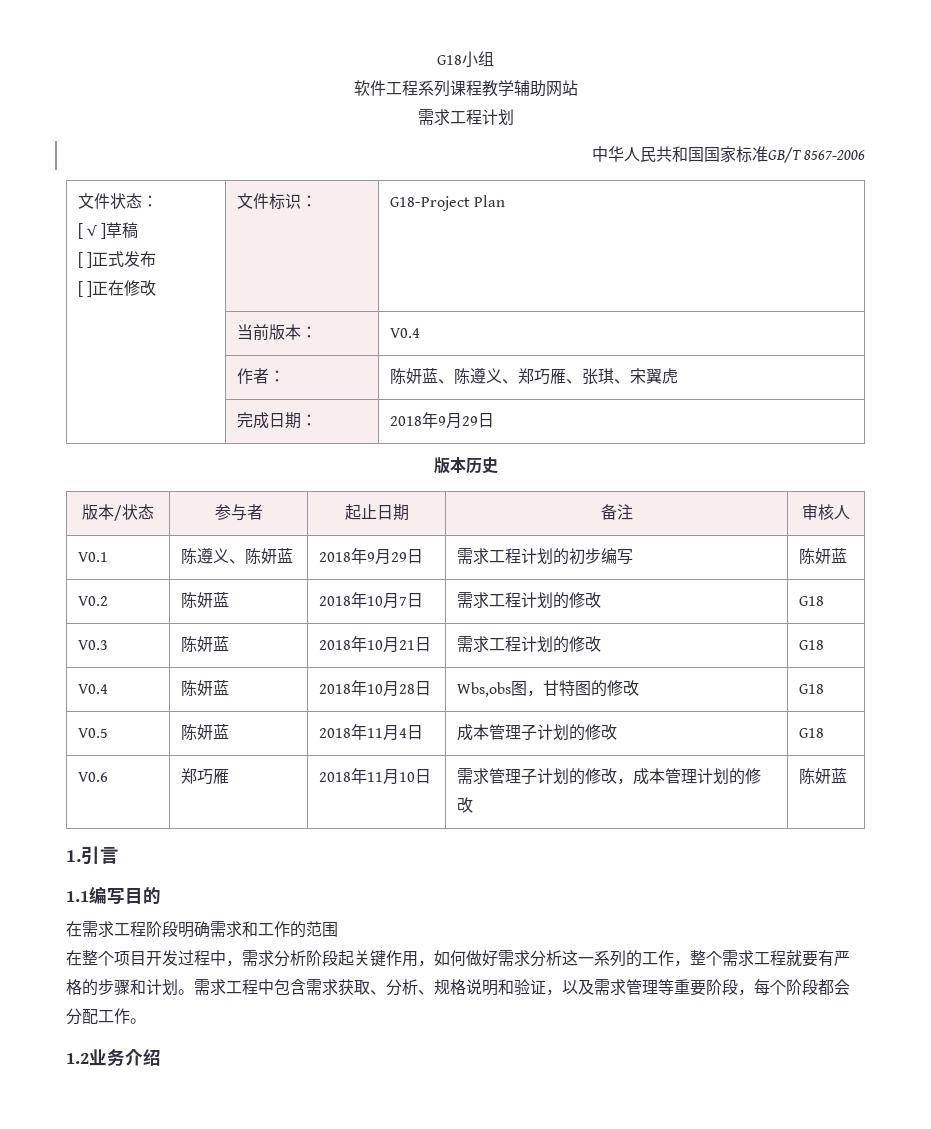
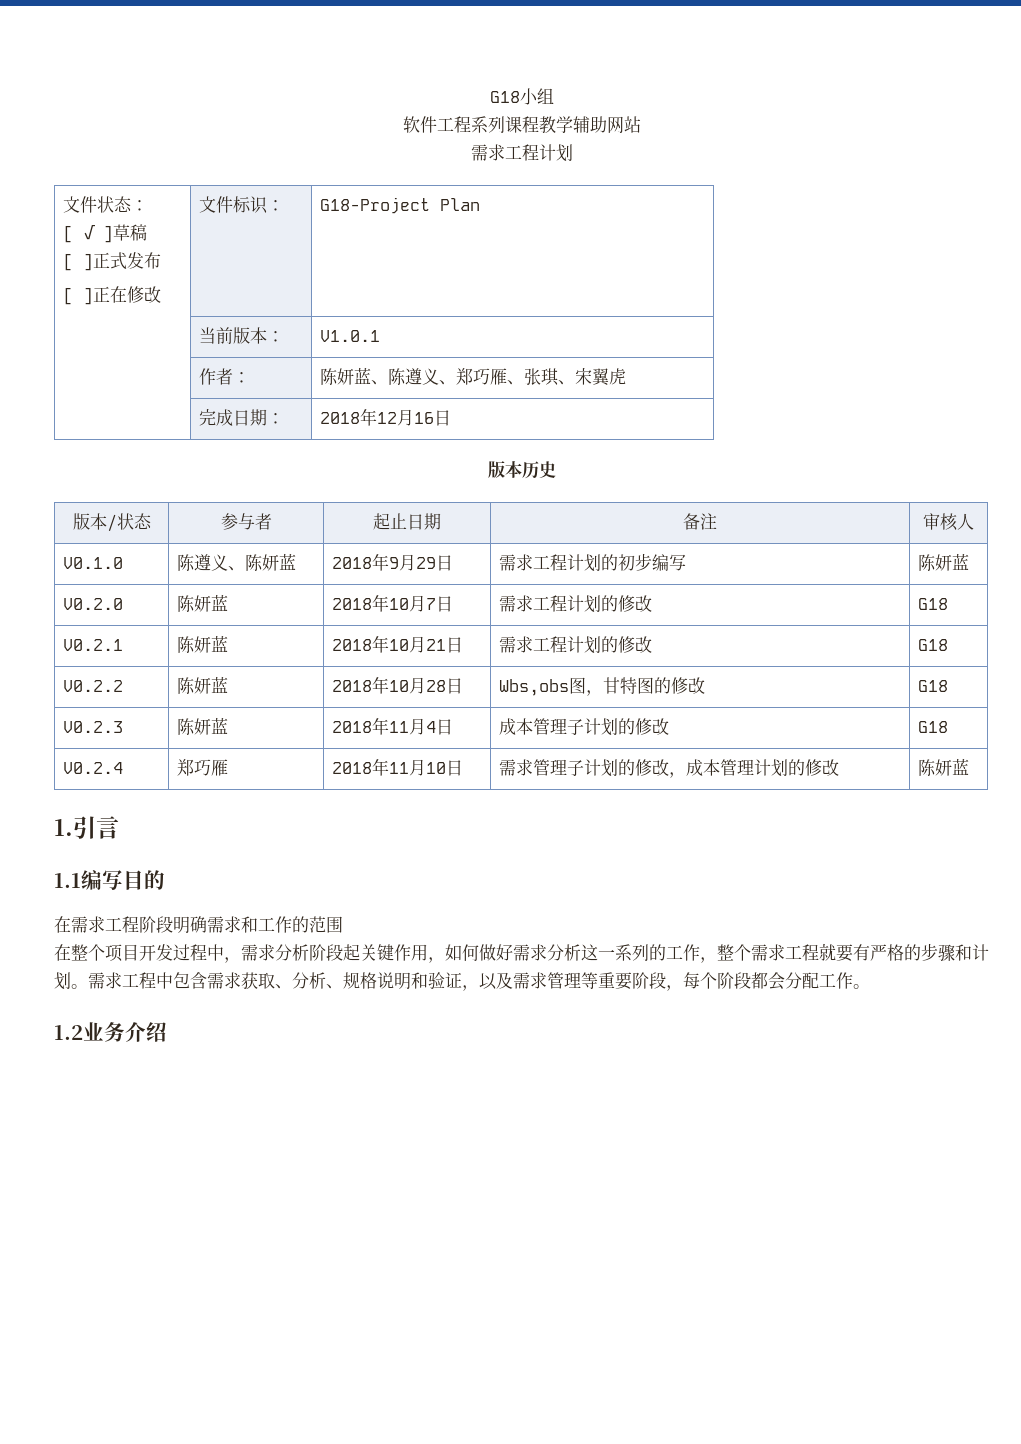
- 中华人民共和国国家标准GB/T 8567-2006
- | 当前版本： | V0.4
+ | 当前版本： | V1.0.1
- | 完成日期： | 2018年9月29日
+ | 完成日期： | 2018年12月16日
- V0.1 | 陈遵义、陈妍蓝 | 2018年9月29日 | 需求工程计划的初步编写 | 陈妍蓝
+ V0.1.0 | 陈遵义、陈妍蓝 | 2018年9月29日 | 需求工程计划的初步编写 | 陈妍蓝
- V0.2 | 陈妍蓝 | 2018年10月7日 | 需求工程计划的修改 | G18
+ V0.2.0 | 陈妍蓝 | 2018年10月7日 | 需求工程计划的修改 | G18
- V0.3 | 陈妍蓝 | 2018年10月21日 | 需求工程计划的修改 | G18
+ V0.2.1 | 陈妍蓝 | 2018年10月21日 | 需求工程计划的修改 | G18
- V0.4 | 陈妍蓝 | 2018年10月28日 | Wbs,obs图，甘特图的修改 | G18
+ V0.2.2 | 陈妍蓝 | 2018年10月28日 | Wbs,obs图，甘特图的修改 | G18
- V0.5 | 陈妍蓝 | 2018年11月4日 | 成本管理子计划的修改 | G18
+ V0.2.3 | 陈妍蓝 | 2018年11月4日 | 成本管理子计划的修改 | G18
- V0.6 | 郑巧雁 | 2018年11月10日 | 需求管理子计划的修改，成本管理计划的修改 | 陈妍蓝
+ V0.2.4 | 郑巧雁 | 2018年11月10日 | 需求管理子计划的修改，成本管理计划的修改 | 陈妍蓝

